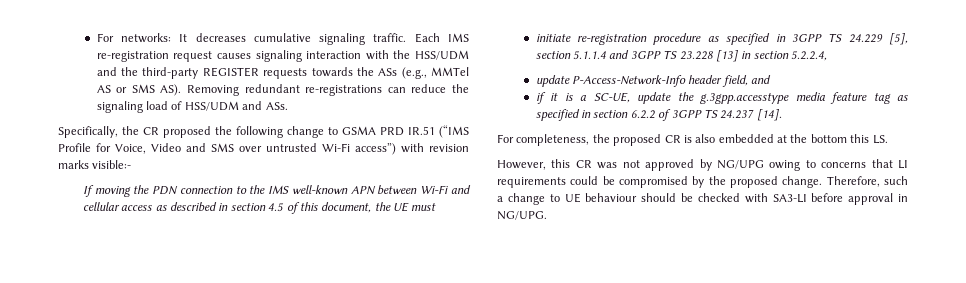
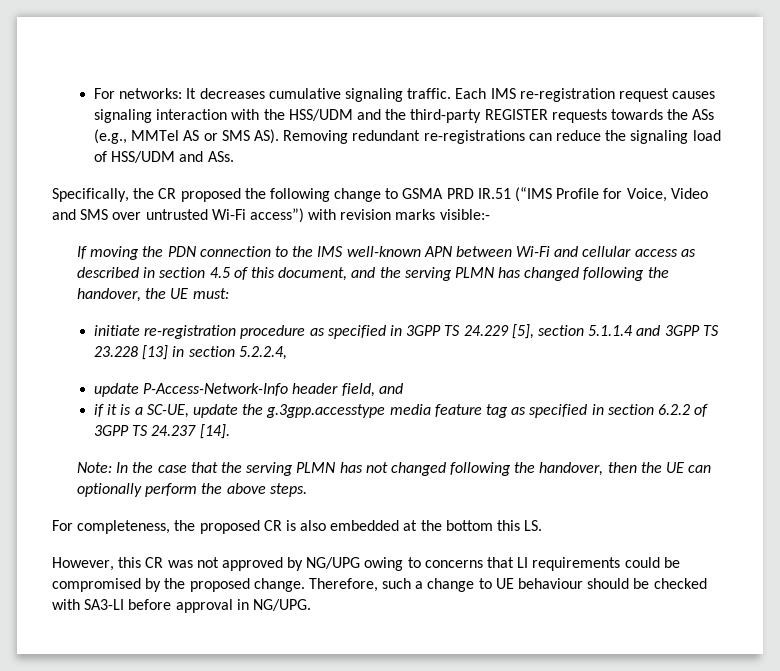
- If moving the PDN connection to the IMS well-known APN between Wi-Fi and cellular access as described in section 4.5 of this document, the UE must
+ If moving the PDN connection to the IMS well-known APN between Wi-Fi and cellular access as described in section 4.5 of this document, and the serving PLMN has changed following the handover, the UE must:
+ Note: In the case that the serving PLMN has not changed following the handover, then the UE can optionally perform the above steps.

